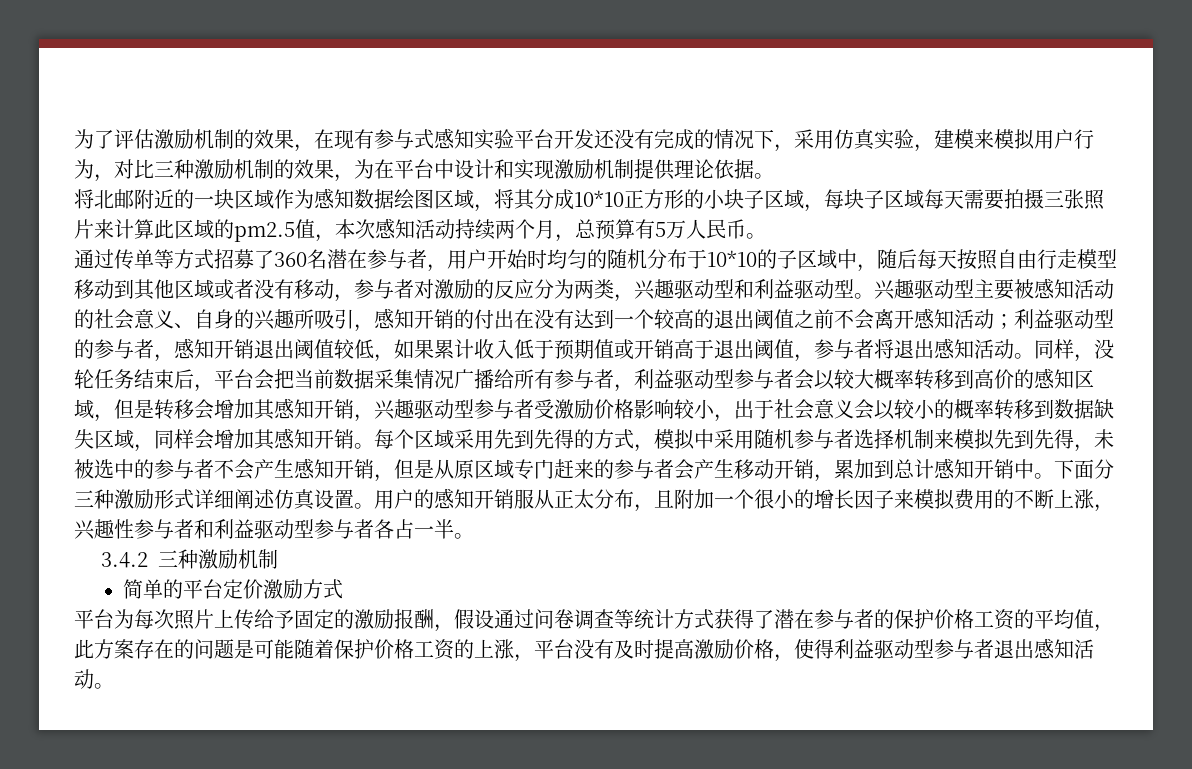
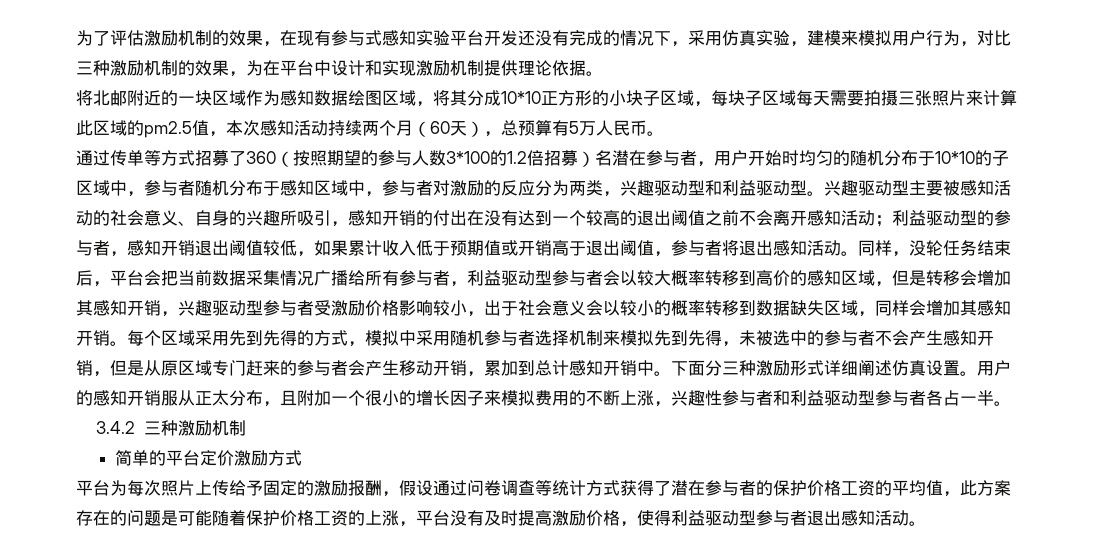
- 将北邮附近的一块区域作为感知数据绘图区域，将其分成10*10正方形的小块子区域，每块子区域每天需要拍摄三张照片来计算此区域的pm2.5值，本次感知活动持续两个月，总预算有5万人民币。
+ 将北邮附近的一块区域作为感知数据绘图区域，将其分成10*10正方形的小块子区域，每块子区域每天需要拍摄三张照片来计算此区域的pm2.5值，本次感知活动持续两个月（60天），总预算有5万人民币。
- 通过传单等方式招募了360名潜在参与者，用户开始时均匀的随机分布于10*10的子区域中，随后每天按照自由行走模型移动到其他区域或者没有移动，参与者对激励的反应分为两类，兴趣驱动型和利益驱动型。
+ 通过传单等方式招募了360（按照期望的参与人数3*100的1.2倍招募）名潜在参与者，用户开始时均匀的随机分布于10*10的子区域中，参与者随机分布于感知区域中，参与者对激励的反应分为两类，兴趣驱动型和利益驱动型。

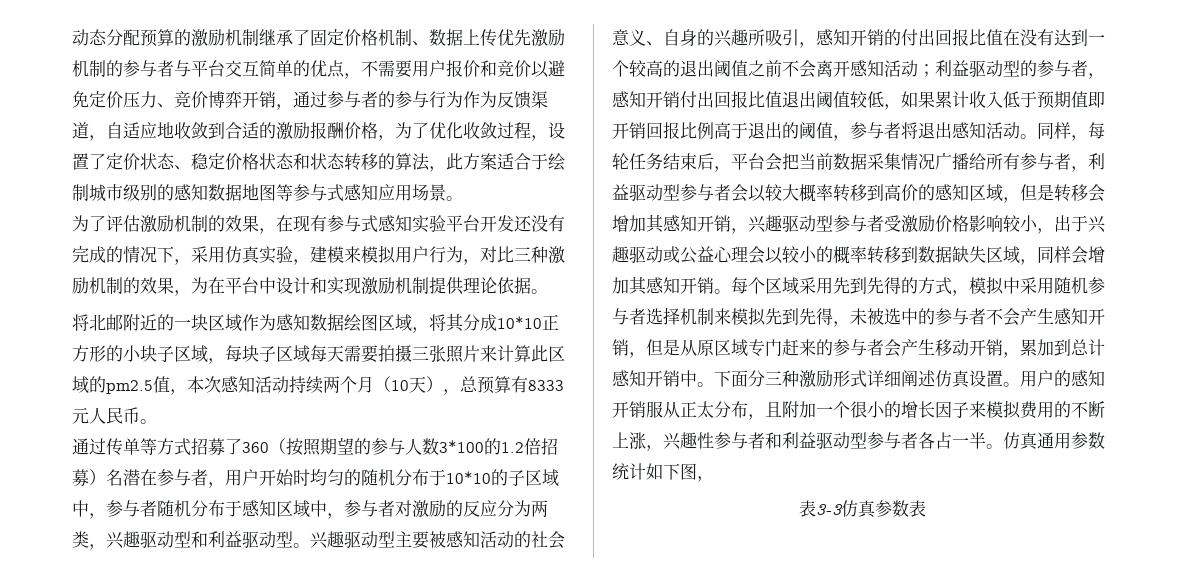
+ 动态分配预算的激励机制继承了固定价格机制、数据上传优先激励机制的参与者与平台交互简单的优点，不需要用户报价和竞价以避免定价压力、竞价博弈开销，通过参与者的参与行为作为反馈渠道，自适应地收敛到合适的激励报酬价格，为了优化收敛过程，设置了定价状态、稳定价格状态和状态转移的算法，此方案适合于绘制城市级别的感知数据地图等参与式感知应用场景。
- 将北邮附近的一块区域作为感知数据绘图区域，将其分成10*10正方形的小块子区域，每块子区域每天需要拍摄三张照片来计算此区域的pm2.5值，本次感知活动持续两个月（60天），总预算有5万人民币。
+ 将北邮附近的一块区域作为感知数据绘图区域，将其分成10*10正方形的小块子区域，每块子区域每天需要拍摄三张照片来计算此区域的pm2.5值，本次感知活动持续两个月（10天），总预算有8333元人民币。
- 兴趣驱动型主要被感知活动的社会意义、自身的兴趣所吸引，感知开销的付出在没有达到一个较高的退出阈值之前不会离开感知活动；利益驱动型的参与者，感知开销退出阈值较低，如果累计收入低于预期值或开销高于退出阈值，参与者将退出感知活动。
+ 兴趣驱动型主要被感知活动的社会意义、自身的兴趣所吸引，感知开销的付出回报比值在没有达到一个较高的退出阈值之前不会离开感知活动；利益驱动型的参与者，感知开销付出回报比值退出阈值较低，如果累计收入低于预期值即开销回报比例高于退出的阈值，参与者将退出感知活动。
- 同样，没轮任务结束后，平台会把当前数据采集情况广播给所有参与者，利益驱动型参与者会以较大概率转移到高价的感知区域，但是转移会增加其感知开销，兴趣驱动型参与者受激励价格影响较小，出于社会意义会以较小的概率转移到数据缺失区域，同样会增加其感知开销。
+ 同样，每轮任务结束后，平台会把当前数据采集情况广播给所有参与者，利益驱动型参与者会以较大概率转移到高价的感知区域，但是转移会增加其感知开销，兴趣驱动型参与者受激励价格影响较小，出于兴趣驱动或公益心理会以较小的概率转移到数据缺失区域，同样会增加其感知开销。
- 用户的感知开销服从正太分布，且附加一个很小的增长因子来模拟费用的不断上涨，兴趣性参与者和利益驱动型参与者各占一半。
- 3.4.2三种激励机制
- 简单的平台定价激励方式
- 平台为每次照片上传给予固定的激励报酬，假设通过问卷调查等统计方式获得了潜在参与者的保护价格工资的平均值，此方案存在的问题是可能随着保护价格工资的上涨，平台没有及时提高激励价格，使得利益驱动型参与者退出感知活动。
+ 用户的感知开销服从正太分布，且附加一个很小的增长因子来模拟费用的不断上涨，兴趣性参与者和利益驱动型参与者各占一半。仿真通用参数统计如下图，
+ 表3-3仿真参数表

